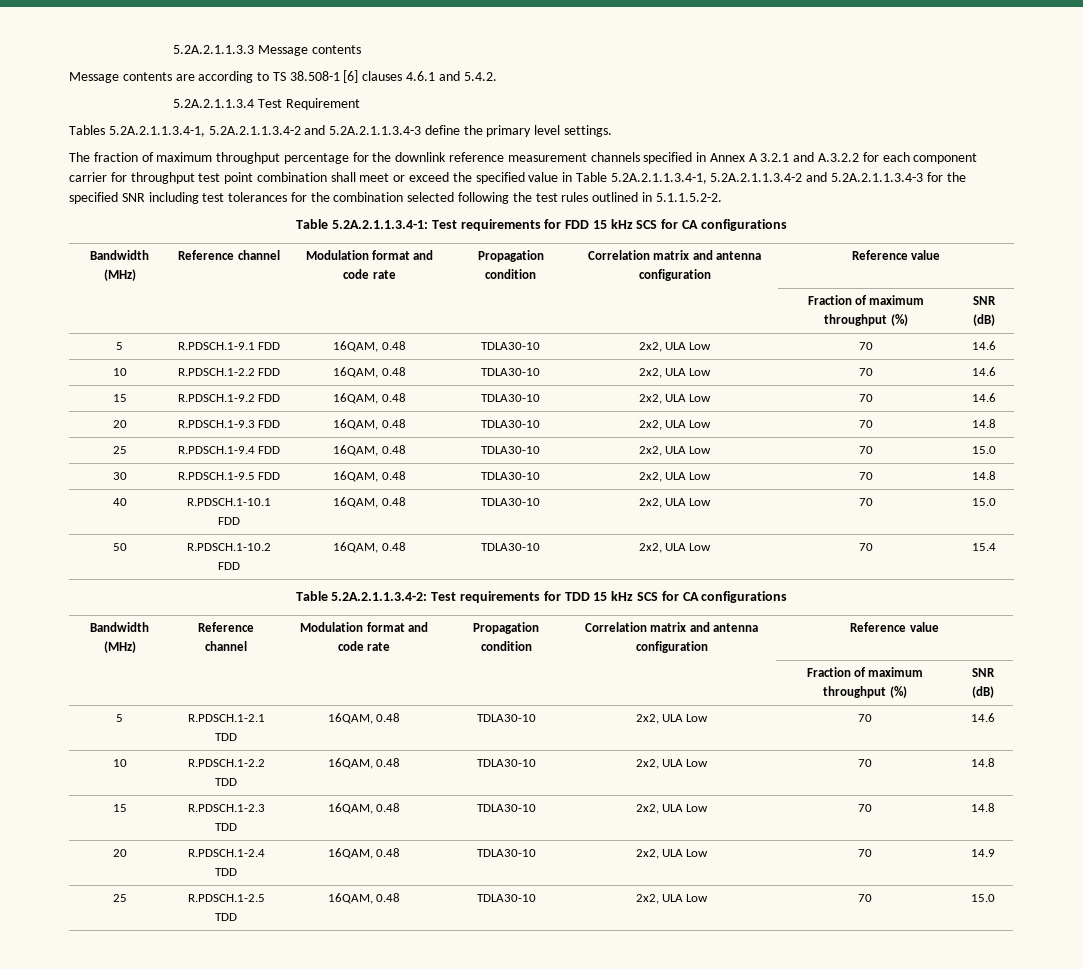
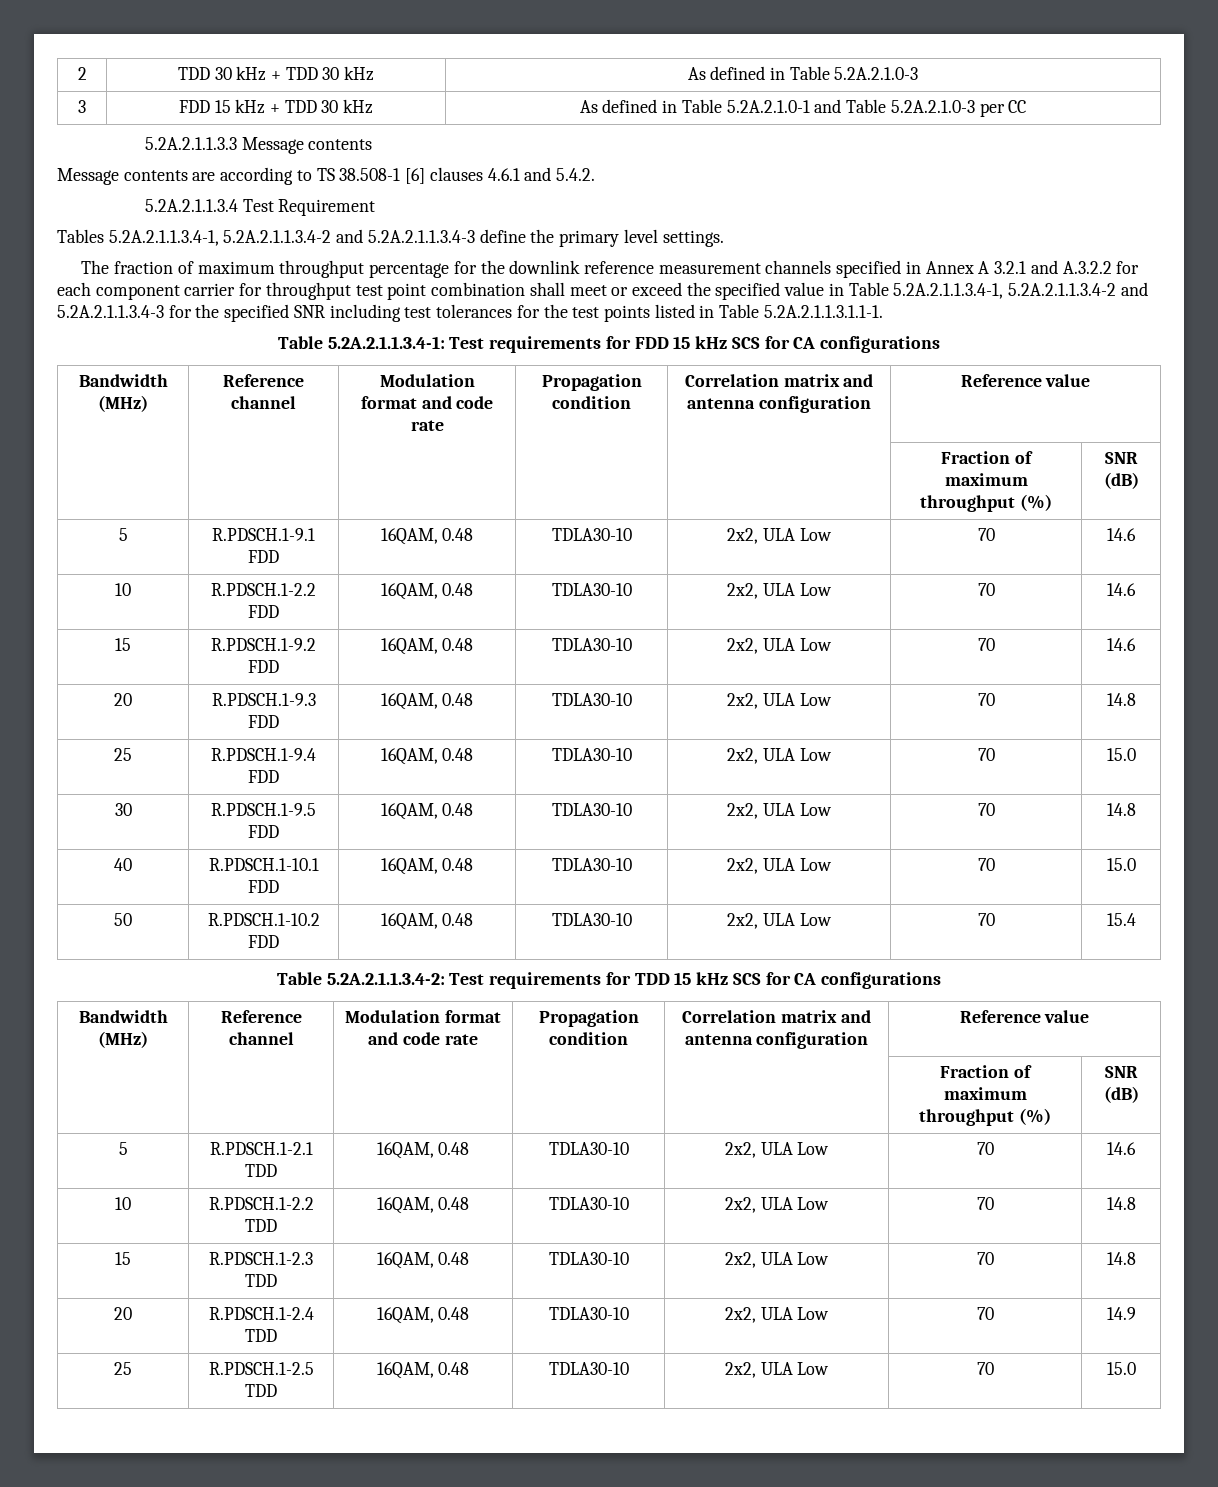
+ 2 | TDD 30 kHz + TDD 30 kHz | As defined in Table 5.2A.2.1.0-3
+ 3 | FDD 15 kHz + TDD 30 kHz | As defined in Table 5.2A.2.1.0-1 and Table 5.2A.2.1.0-3 per CC
- The fraction of maximum throughput percentage for the downlink reference measurement channels specified in Annex A 3.2.1 and A.3.2.2 for each component carrier for throughput test point combination shall meet or exceed the specified value in Table 5.2A.2.1.1.3.4-1, 5.2A.2.1.1.3.4-2 and 5.2A.2.1.1.3.4-3 for the specified SNR including test tolerances for the combination selected following the test rules outlined in 5.1.1.5.2-2.
+ The fraction of maximum throughput percentage for the downlink reference measurement channels specified in Annex A 3.2.1 and A.3.2.2 for each component carrier for throughput test point combination shall meet or exceed the specified value in Table 5.2A.2.1.1.3.4-1, 5.2A.2.1.1.3.4-2 and 5.2A.2.1.1.3.4-3 for the specified SNR including test tolerances for the test points listed in Table 5.2A.2.1.1.3.1.1-1.

